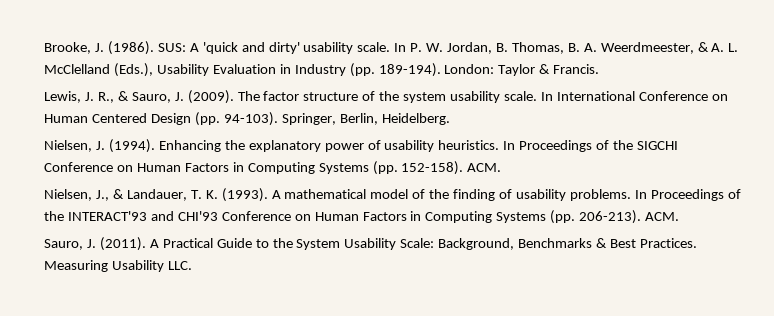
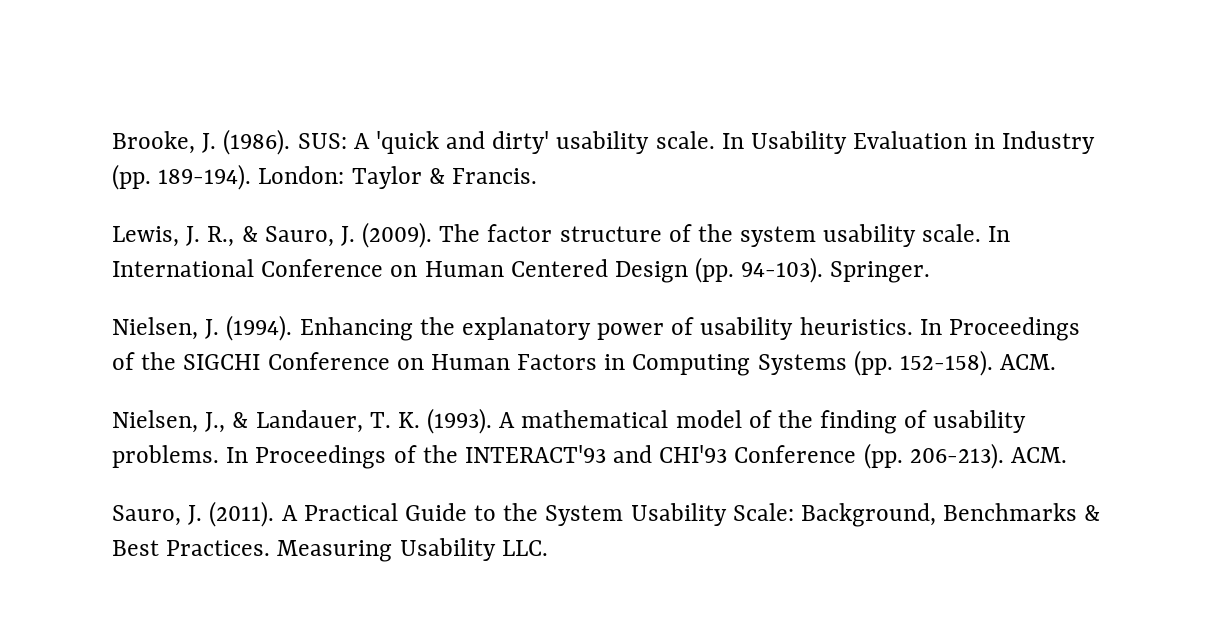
- In P. W. Jordan, B. Thomas, B. A. Weerdmeester, & A. L. McClelland (Eds.), Usability Evaluation in Industry (pp. 189-194).
+ In Usability Evaluation in Industry (pp. 189-194).
- Springer, Berlin, Heidelberg.
+ Springer.
- In Proceedings of the INTERACT'93 and CHI'93 Conference on Human Factors in Computing Systems (pp. 206-213).
+ In Proceedings of the INTERACT'93 and CHI'93 Conference (pp. 206-213).

